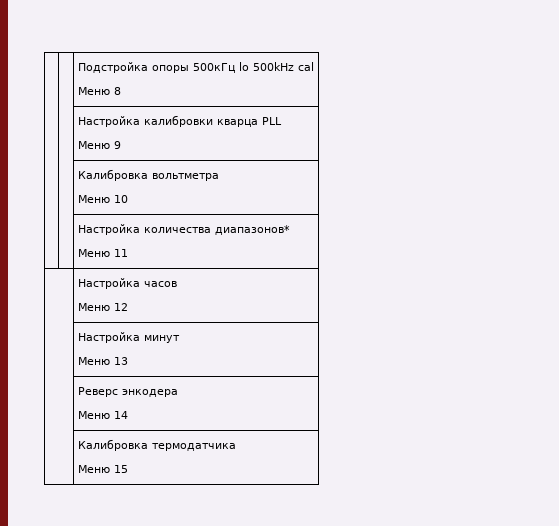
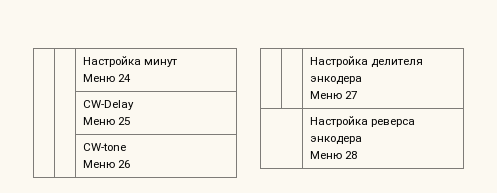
- | | Подстройка опоры 500кГц lo 500kHz cal
- Меню 8
- | | Настройка калибровки кварца PLL
- Меню 9
- | | Калибровка вольтметра
- Меню 10
- | | Настройка количества диапазонов*
- Меню 11
- | Настройка часов
- Меню 12
- | Настройка минут
- Меню 13
- | Реверс энкодера
- Меню 14
- | Калибровка термодатчика
- Меню 15
+ | | Настройка минут
+ Меню 24
+ | | CW-Delay
+ Меню 25
+ | | CW-tone
+ Меню 26
+ | | Настройка делителя энкодера
+ Меню 27
+ | Настройка реверса энкодера
+ Меню 28

